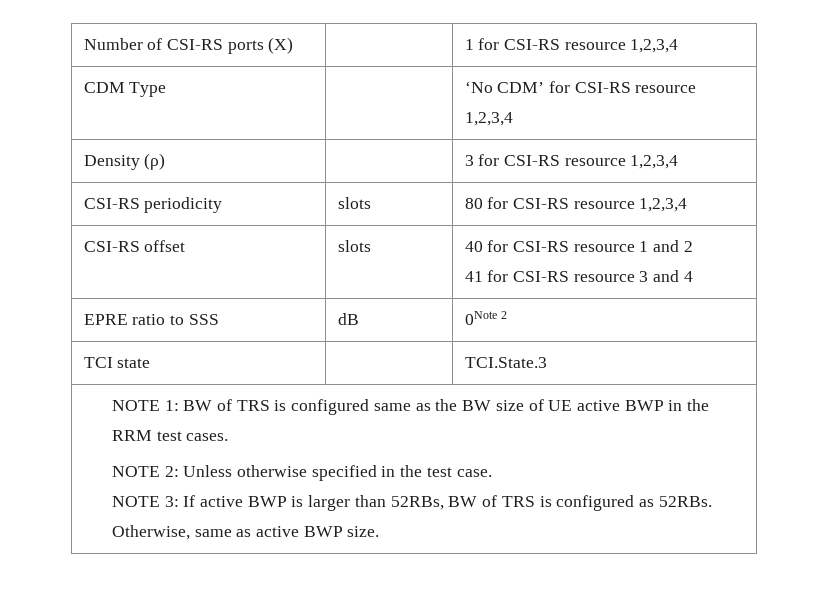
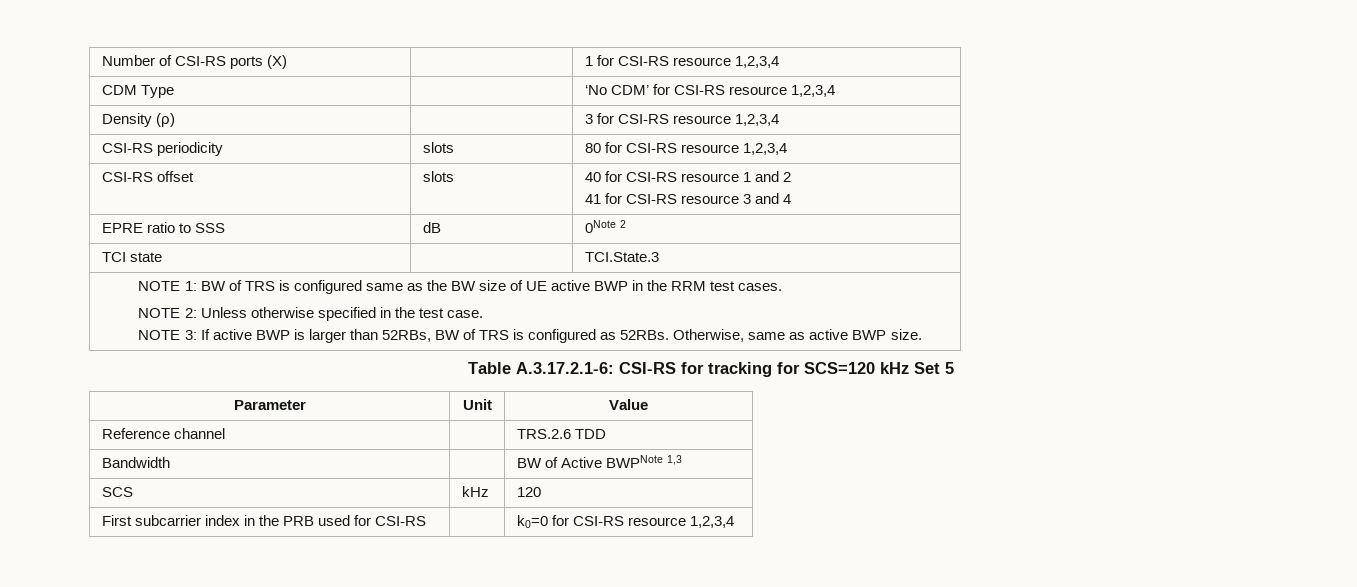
+ Table A.3.17.2.1-6: CSI-RS for tracking for SCS=120 kHz Set 5
+ Parameter | Unit | Value
+ Reference channel | | TRS.2.6 TDD
+ Bandwidth | | BW of Active BWPNote 1,3
+ SCS | kHz | 120
+ First subcarrier index in the PRB used for CSI-RS | | k0=0 for CSI-RS resource 1,2,3,4

